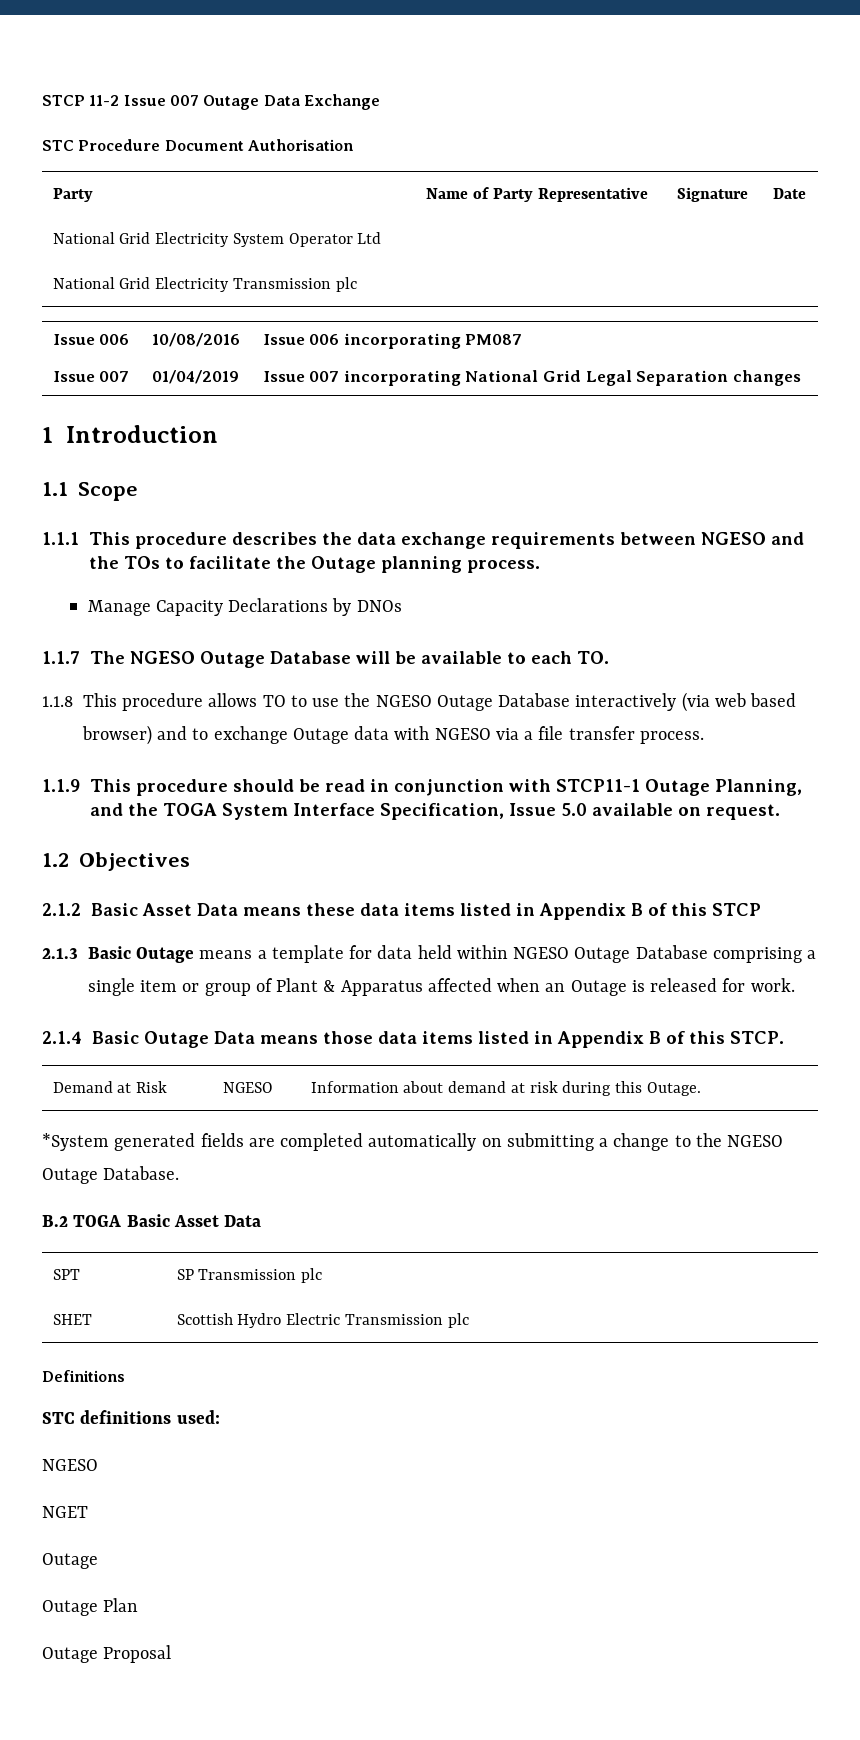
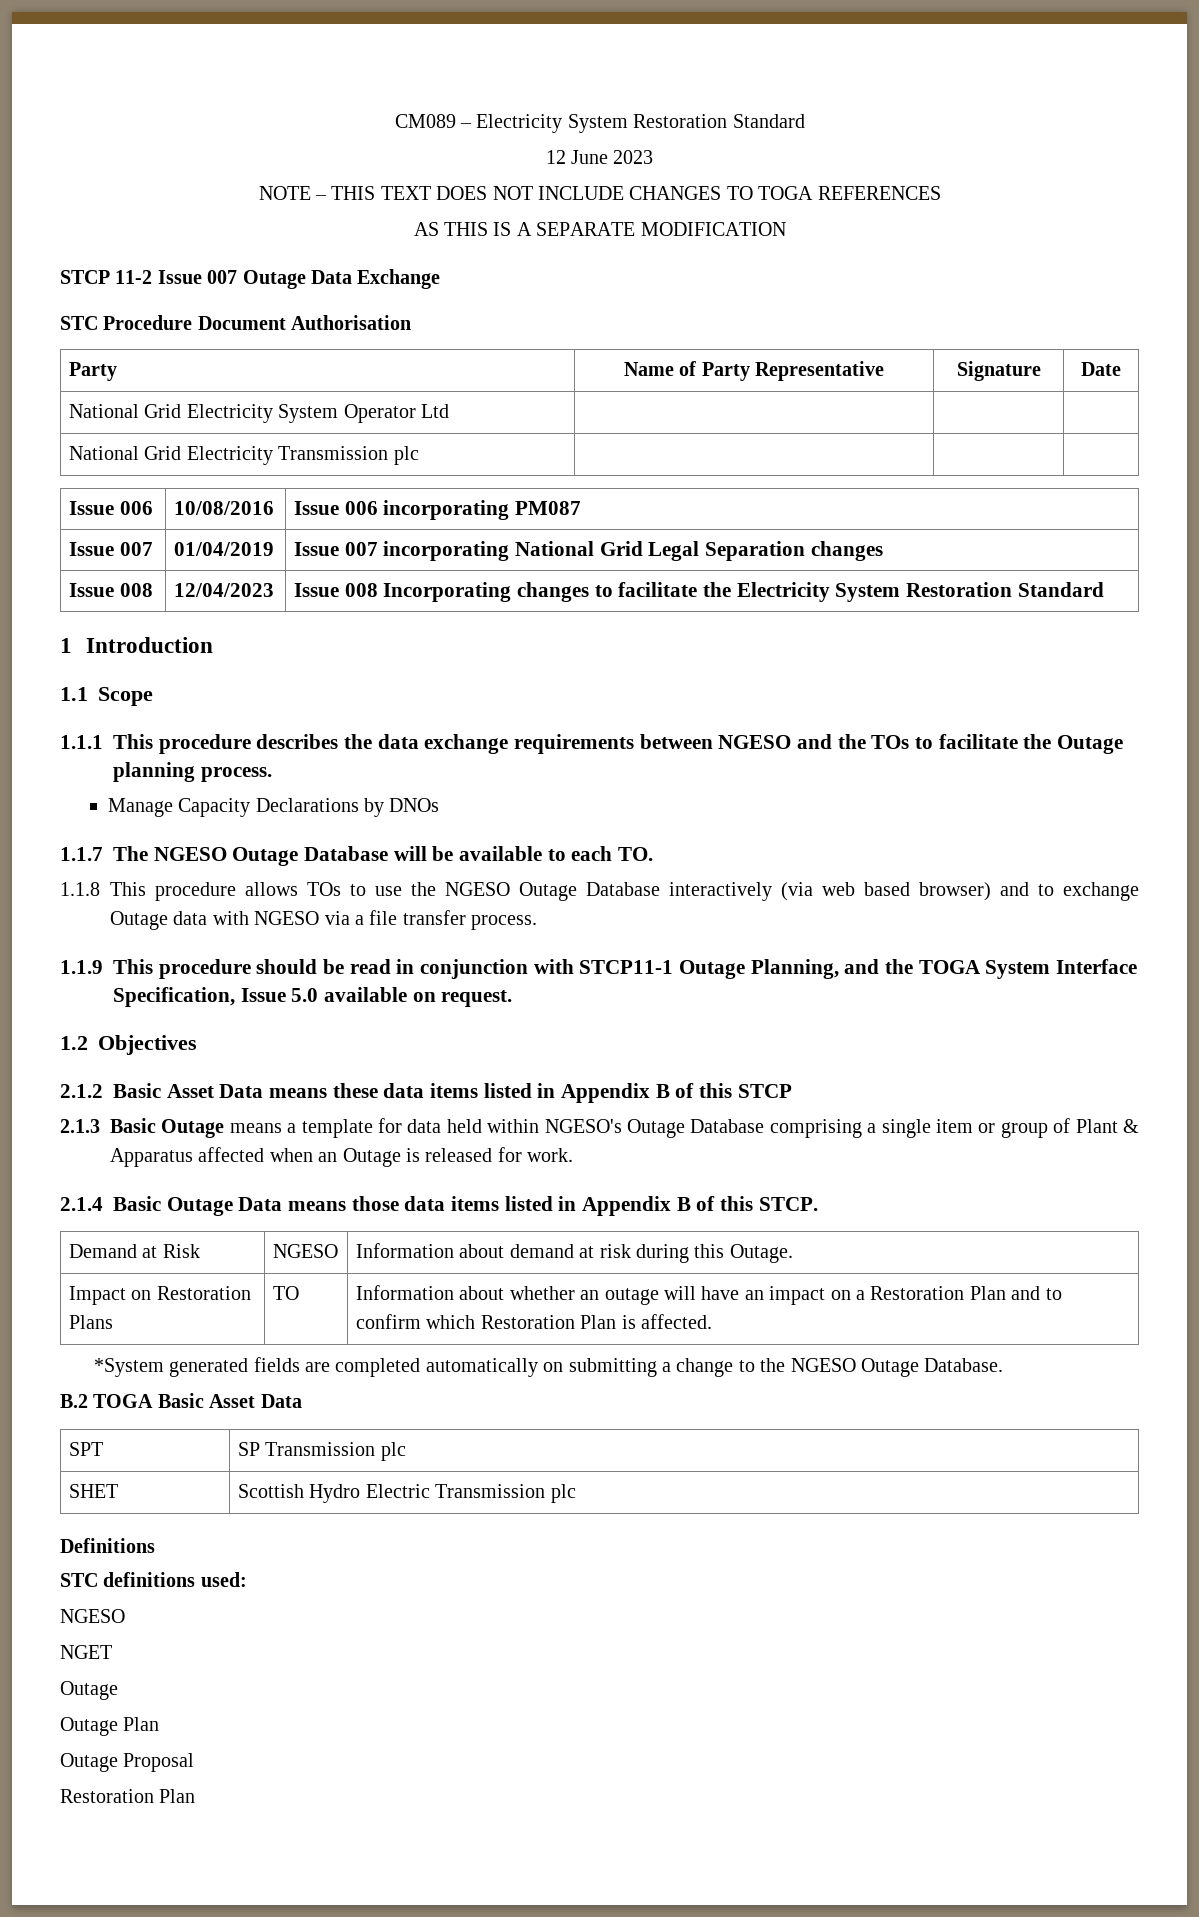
+ CM089 – Electricity System Restoration Standard
+ 12 June 2023
+ NOTE – THIS TEXT DOES NOT INCLUDE CHANGES TO TOGA REFERENCES
+ AS THIS IS A SEPARATE MODIFICATION
+ Issue 008 | 12/04/2023 | Issue 008 Incorporating changes to facilitate the Electricity System Restoration Standard
- 1.1.8 This procedure allows TO to use the NGESO Outage Database interactively (via web based browser) and to exchange Outage data with NGESO via a file transfer process.
+ 1.1.8 This procedure allows TOs to use the NGESO Outage Database interactively (via web based browser) and to exchange Outage data with NGESO via a file transfer process.
- 2.1.3 Basic Outage means a template for data held within NGESO Outage Database comprising a single item or group of Plant & Apparatus affected when an Outage is released for work.
+ 2.1.3 Basic Outage means a template for data held within NGESO's Outage Database comprising a single item or group of Plant & Apparatus affected when an Outage is released for work.
+ Impact on Restoration Plans | TO | Information about whether an outage will have an impact on a Restoration Plan and to confirm which Restoration Plan is affected.
  Outage Proposal
+ Restoration Plan

